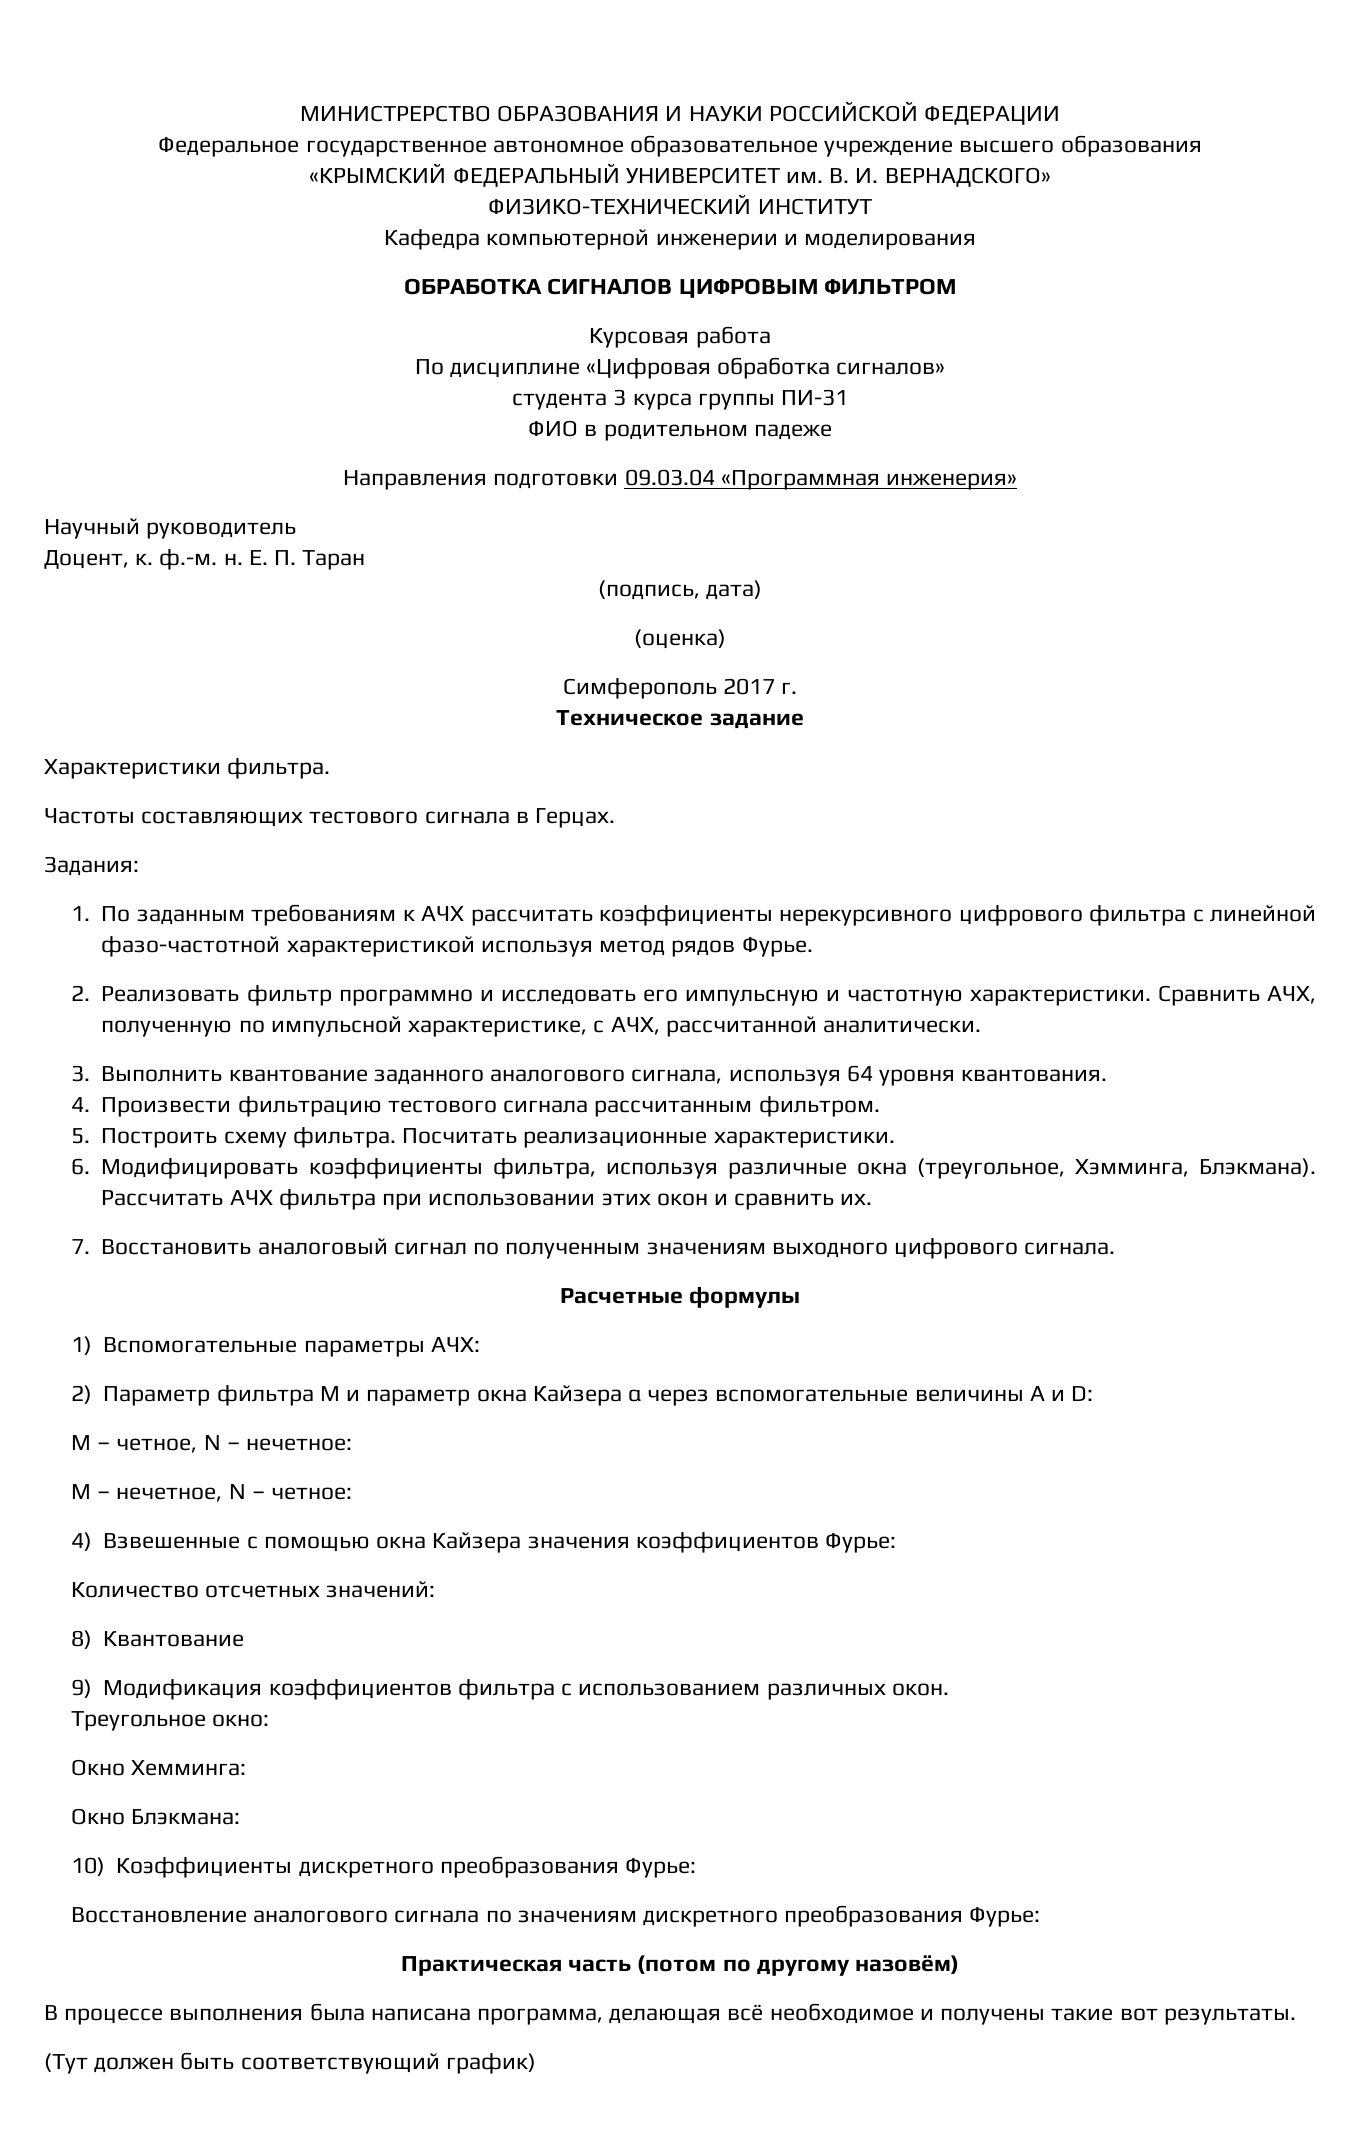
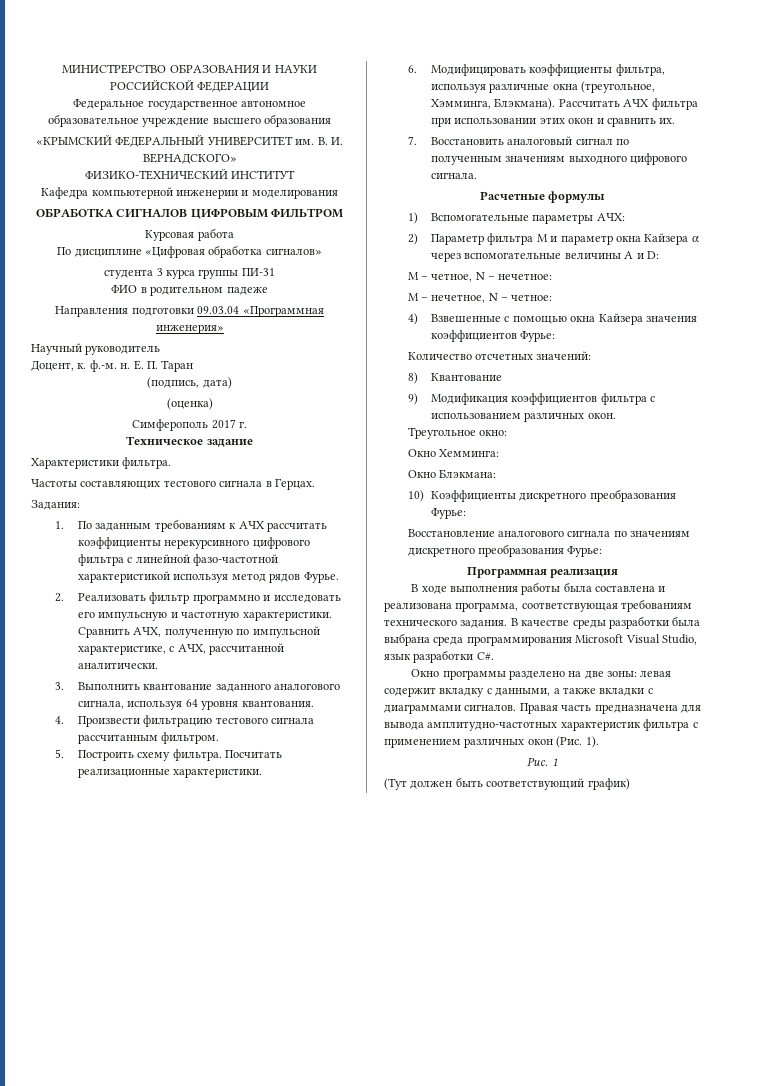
- Практическая часть (потом по другому назовём)
- В процессе выполнения была написана программа, делающая всё необходимое и получены такие вот результаты.
+ Программная реализация
+ В ходе выполнения работы была составлена и реализована программа, соответствующая требованиям технического задания. В качестве среды разработки была выбрана среда программирования Microsoft Visual Studio, язык разработки C#.
+ Окно программы разделено на две зоны: левая содержит вкладку с данными, а также вкладки с диаграммами сигналов. Правая часть предназначена для вывода амплитудно-частотных характеристик фильтра с применением различных окон (Рис. 1).
+ Рис. 1

